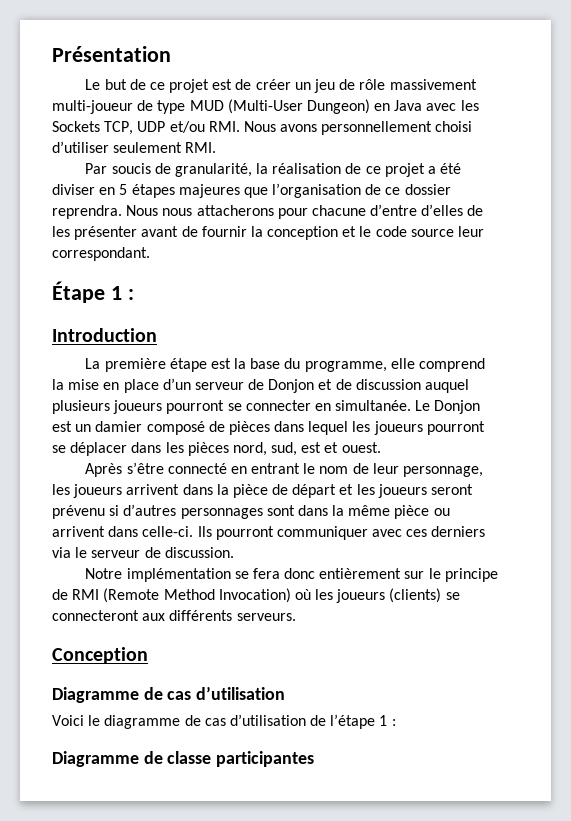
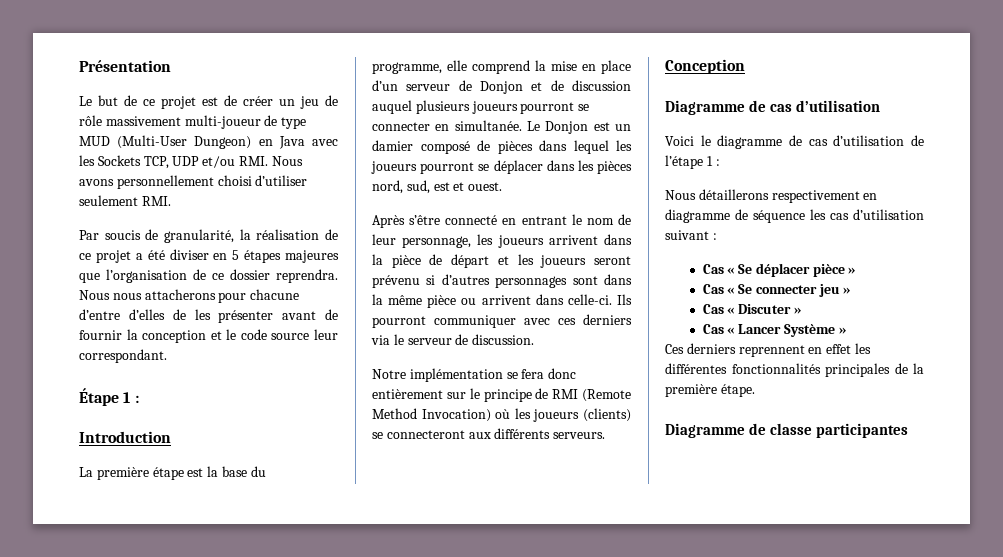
+ Nous détaillerons respectivement en diagramme de séquence les cas d’utilisation suivant :
+ Cas « Se déplacer pièce »
+ Cas « Se connecter jeu »
+ Cas « Discuter »
+ Cas « Lancer Système »
+ Ces derniers reprennent en effet les différentes fonctionnalités principales de la première étape.

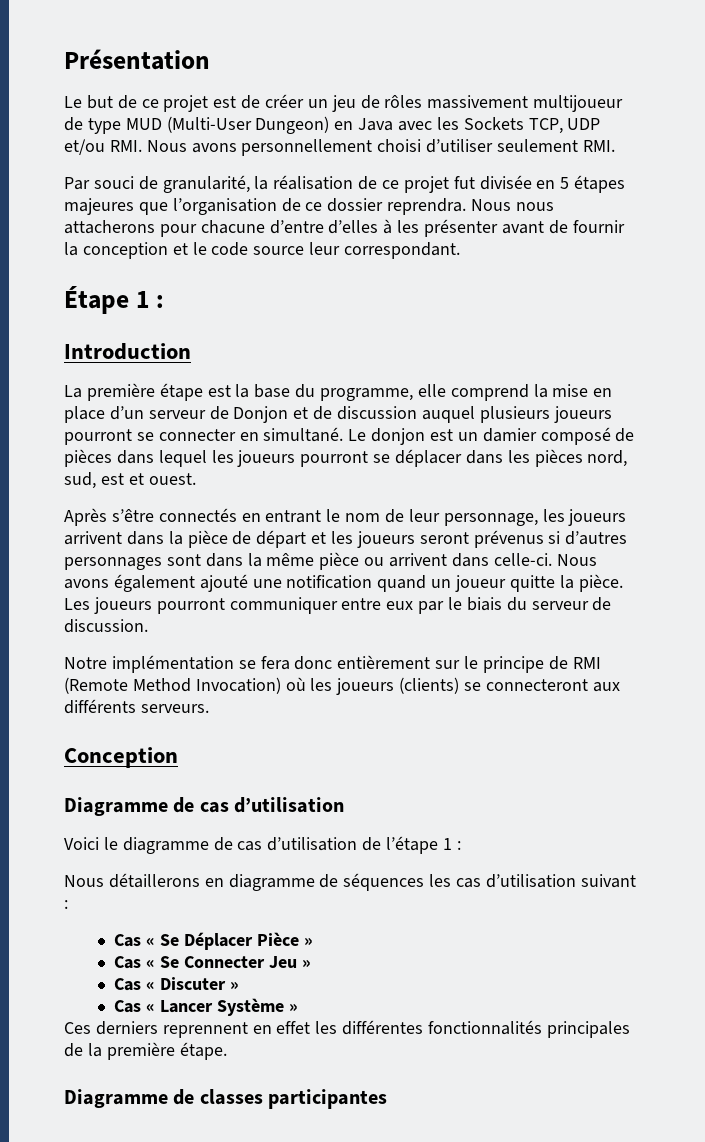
- Le but de ce projet est de créer un jeu de rôle massivement multi-joueur de type MUD (Multi-User Dungeon) en Java avec les Sockets TCP, UDP et/ou RMI. Nous avons personnellement choisi d’utiliser seulement RMI.
+ Le but de ce projet est de créer un jeu de rôles massivement multijoueur de type MUD (Multi-User Dungeon) en Java avec les Sockets TCP, UDP et/ou RMI. Nous avons personnellement choisi d’utiliser seulement RMI.
- Par soucis de granularité, la réalisation de ce projet a été diviser en 5 étapes majeures que l’organisation de ce dossier reprendra.
+ Par souci de granularité, la réalisation de ce projet fut divisée en 5 étapes majeures que l’organisation de ce dossier reprendra.
- Nous nous attacherons pour chacune d’entre d’elles de les présenter avant de fournir la conception et le code source leur correspondant.
+ Nous nous attacherons pour chacune d’entre d’elles à les présenter avant de fournir la conception et le code source leur correspondant.
- La première étape est la base du programme, elle comprend la mise en place d’un serveur de Donjon et de discussion auquel plusieurs joueurs pourront se connecter en simultanée. Le Donjon est un damier composé de pièces dans lequel les joueurs pourront se déplacer dans les pièces nord, sud, est et ouest.
+ La première étape est la base du programme, elle comprend la mise en place d’un serveur de Donjon et de discussion auquel plusieurs joueurs pourront se connecter en simultané. Le donjon est un damier composé de pièces dans lequel les joueurs pourront se déplacer dans les pièces nord, sud, est et ouest.
- Après s’être connecté en entrant le nom de leur personnage, les joueurs arrivent dans la pièce de départ et les joueurs seront prévenu si d’autres personnages sont dans la même pièce ou arrivent dans celle-ci.
+ Après s’être connectés en entrant le nom de leur personnage, les joueurs arrivent dans la pièce de départ et les joueurs seront prévenus si d’autres personnages sont dans la même pièce ou arrivent dans celle-ci.
- Ils pourront communiquer avec ces derniers via le serveur de discussion.
+ Nous avons également ajouté une notification quand un joueur quitte la pièce. Les joueurs pourront communiquer entre eux par le biais du serveur de discussion.
- Nous détaillerons respectivement en diagramme de séquence les cas d’utilisation suivant :
+ Nous détaillerons en diagramme de séquences les cas d’utilisation suivant :
- Cas « Se déplacer pièce »
+ Cas « Se Déplacer Pièce »
- Cas « Se connecter jeu »
+ Cas « Se Connecter Jeu »
- Diagramme de classe participantes
+ Diagramme de classes participantes

